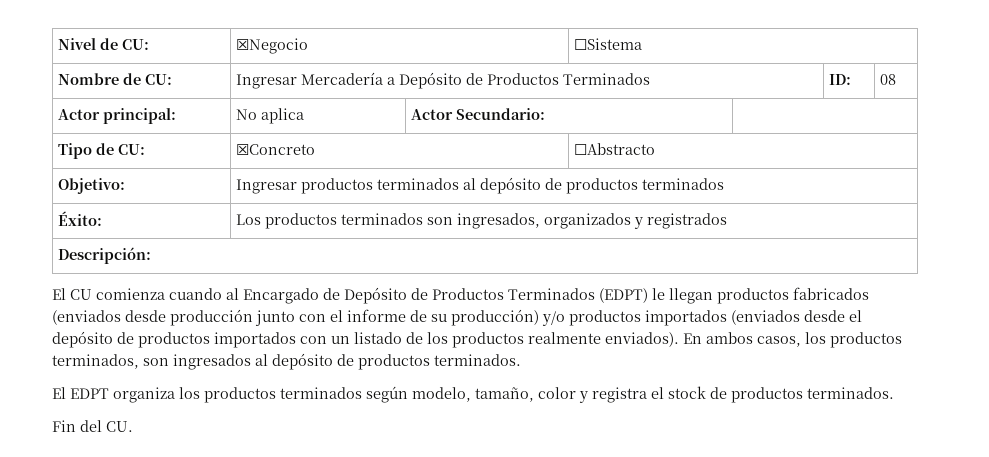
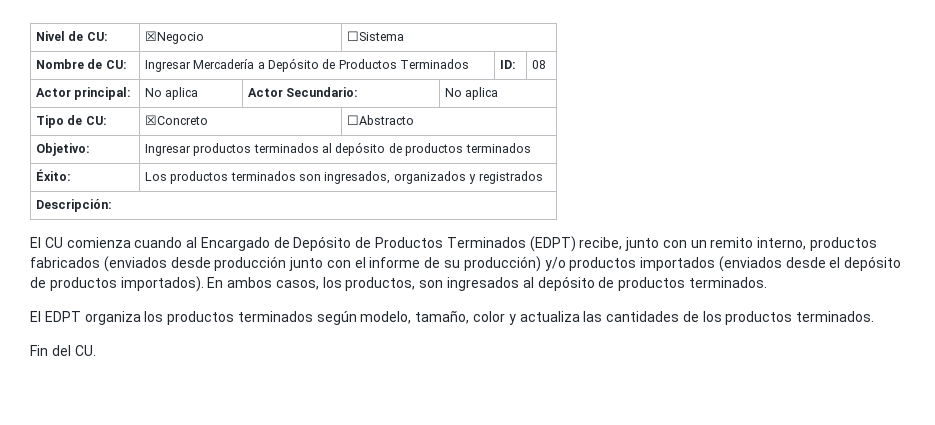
- Actor principal: | No aplica | Actor Secundario: |
+ Actor principal: | No aplica | Actor Secundario: | No aplica
- El CU comienza cuando al Encargado de Depósito de Productos Terminados (EDPT) le llegan productos fabricados (enviados desde producción junto con el informe de su producción) y/o productos importados (enviados desde el depósito de productos importados con un listado de los productos realmente enviados).
+ El CU comienza cuando al Encargado de Depósito de Productos Terminados (EDPT) recibe, junto con un remito interno, productos fabricados (enviados desde producción junto con el informe de su producción) y/o productos importados (enviados desde el depósito de productos importados).
- En ambos casos, los productos terminados, son ingresados al depósito de productos terminados.
+ En ambos casos, los productos, son ingresados al depósito de productos terminados.
- El EDPT organiza los productos terminados según modelo, tamaño, color y registra el stock de productos terminados.
+ El EDPT organiza los productos terminados según modelo, tamaño, color y actualiza las cantidades de los productos terminados.

